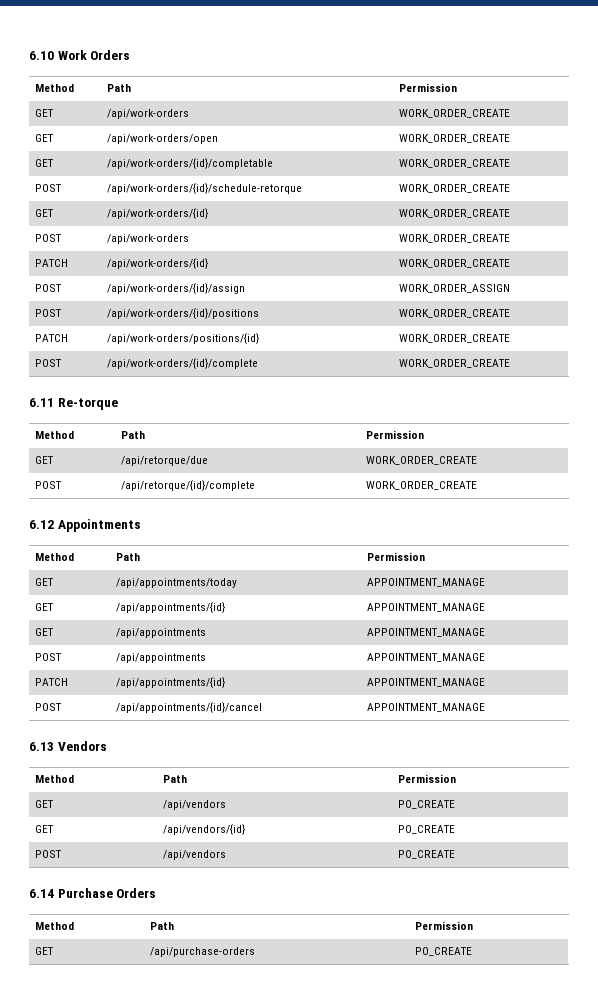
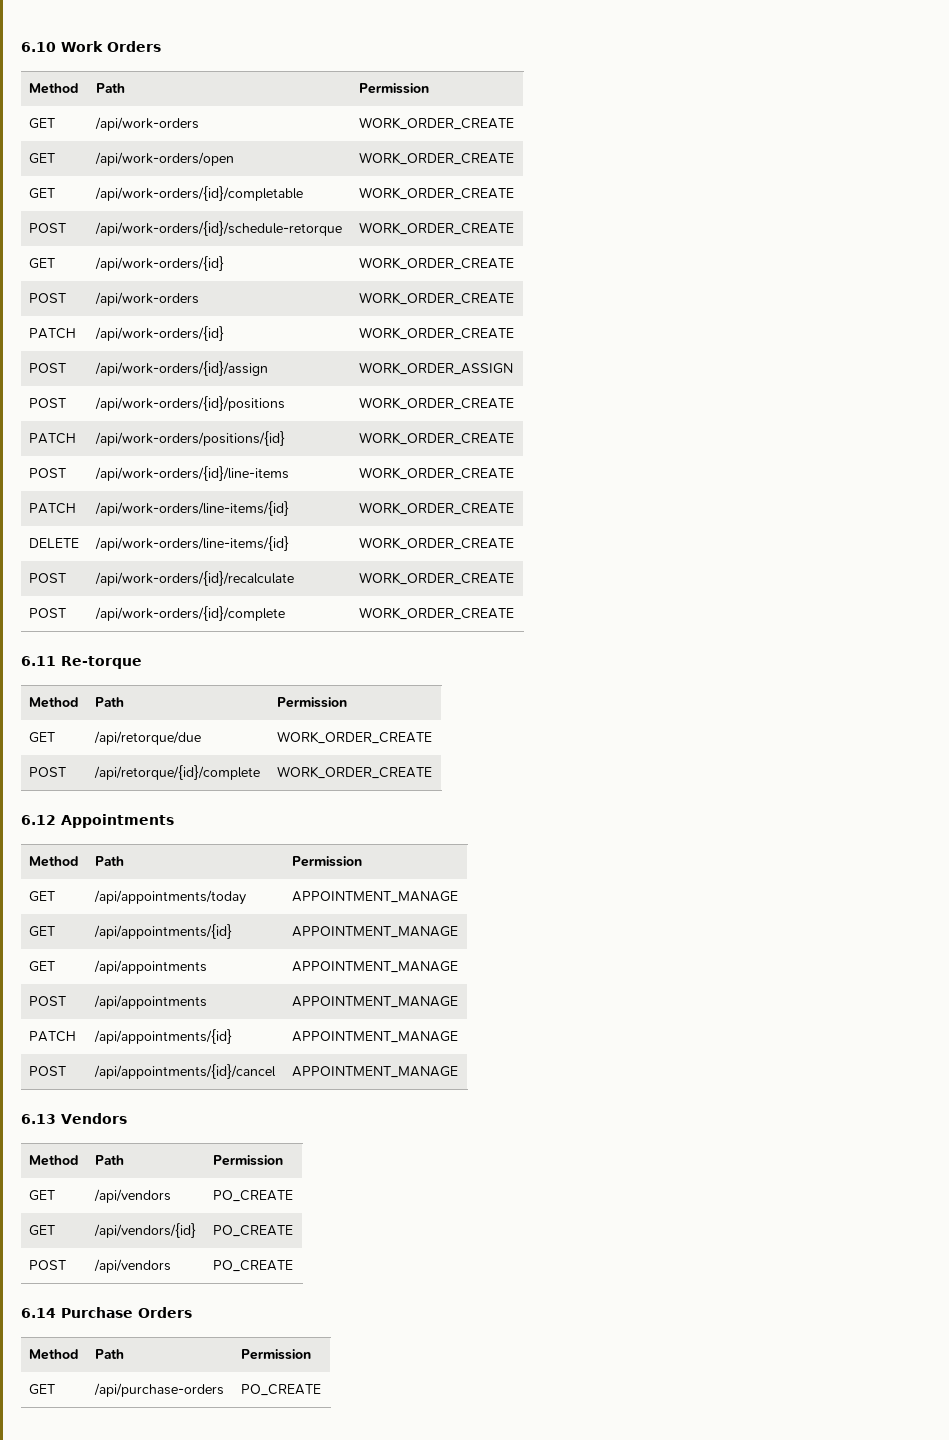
+ POST | /api/work-orders/{id}/line-items | WORK_ORDER_CREATE
+ PATCH | /api/work-orders/line-items/{id} | WORK_ORDER_CREATE
+ DELETE | /api/work-orders/line-items/{id} | WORK_ORDER_CREATE
+ POST | /api/work-orders/{id}/recalculate | WORK_ORDER_CREATE

